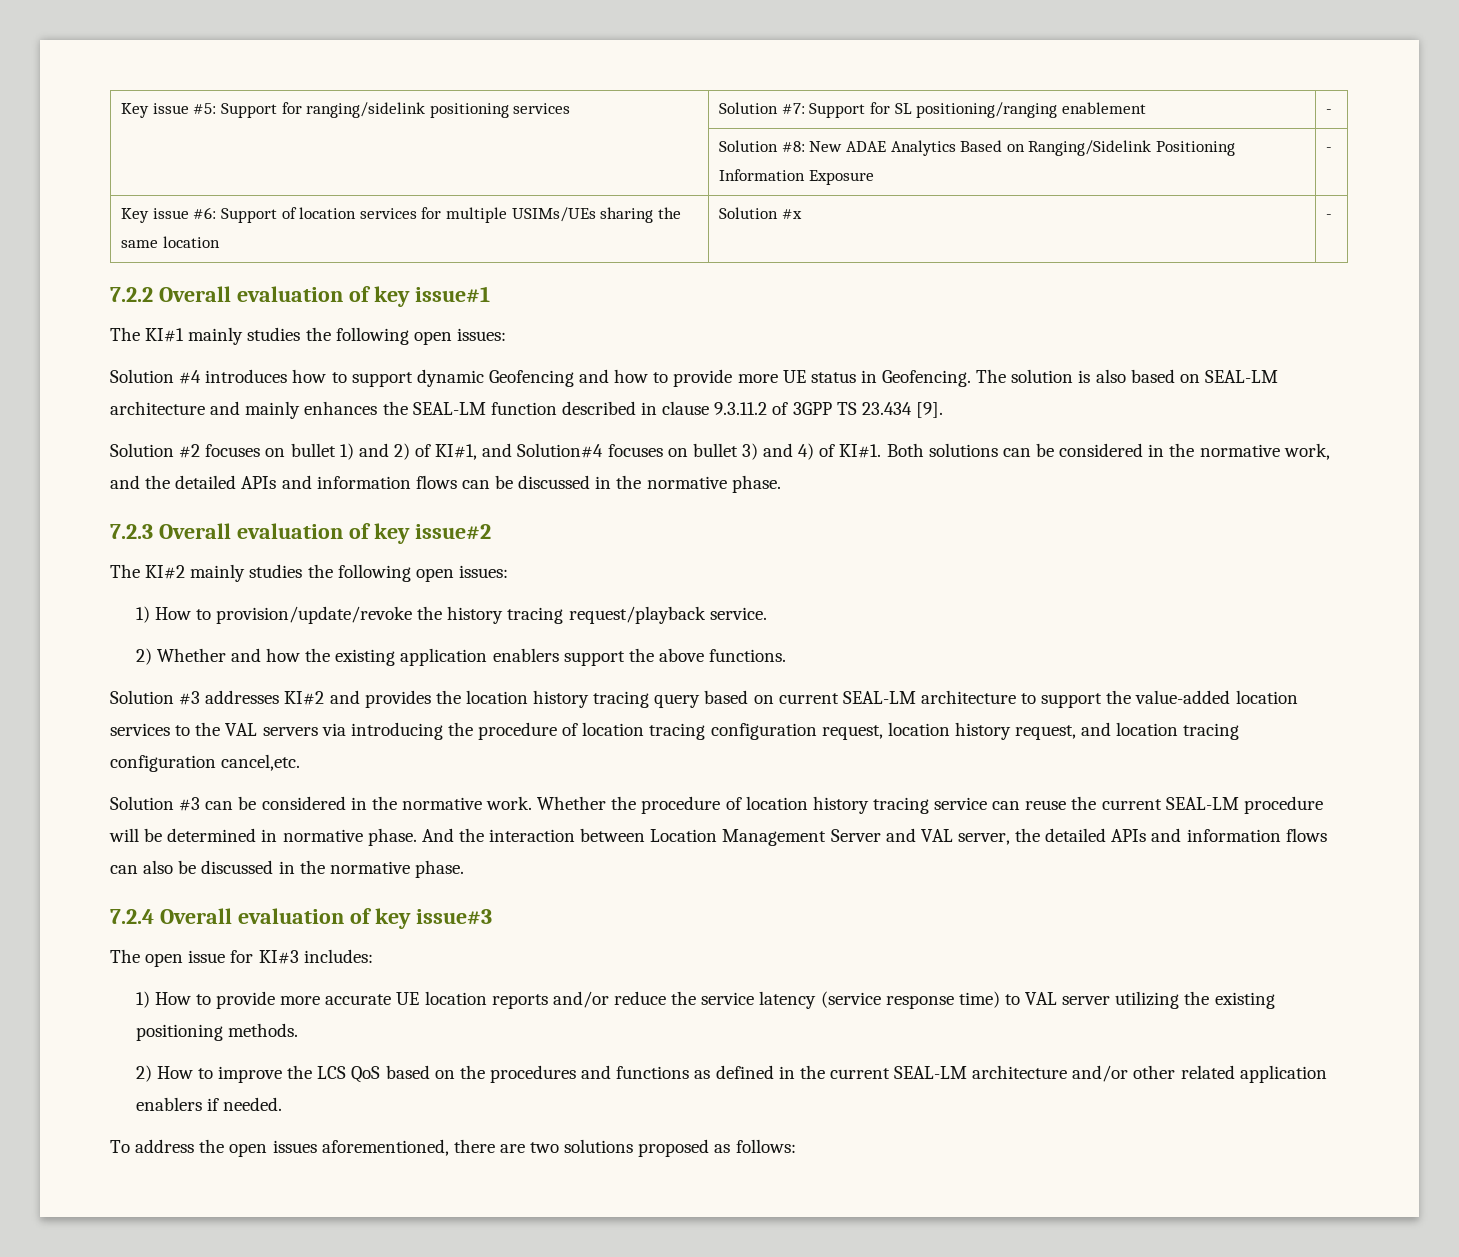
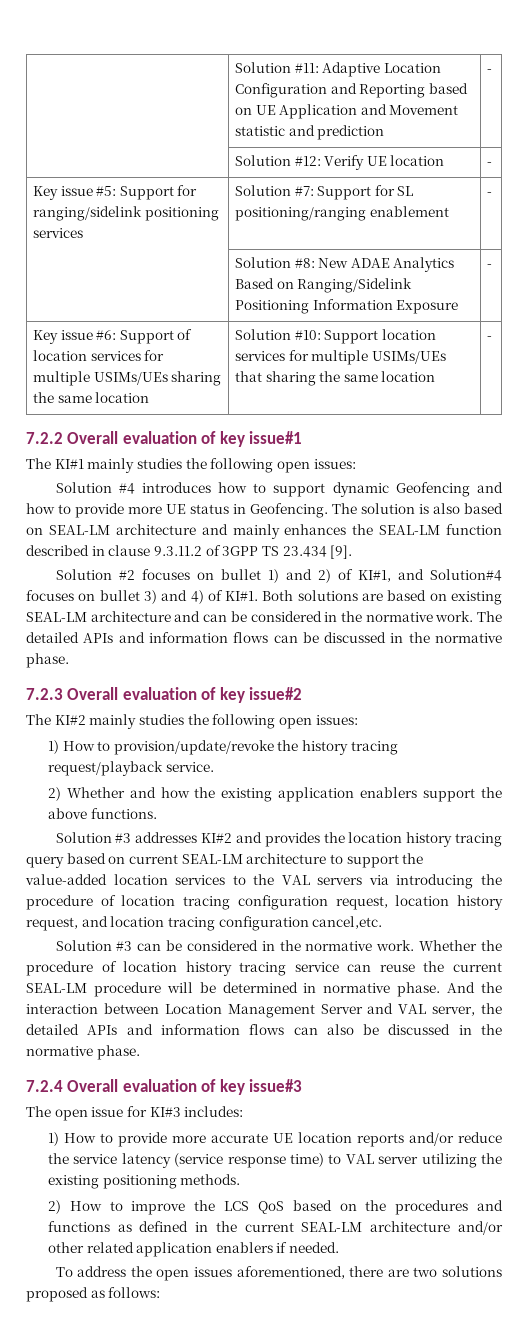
+ | Solution #11: Adaptive Location Configuration and Reporting based on UE Application and Movement statistic and prediction | -
+ | Solution #12: Verify UE location | -
- Key issue #6: Support of location services for multiple USIMs/UEs sharing the same location | Solution #x | -
+ Key issue #6: Support of location services for multiple USIMs/UEs sharing the same location | Solution #10: Support location services for multiple USIMs/UEs that sharing the same location | -
- Both solutions can be considered in the normative work, and the detailed APIs and information flows can be discussed in the normative phase.
+ Both solutions are based on existing SEAL-LM architecture and can be considered in the normative work. The detailed APIs and information flows can be discussed in the normative phase.

